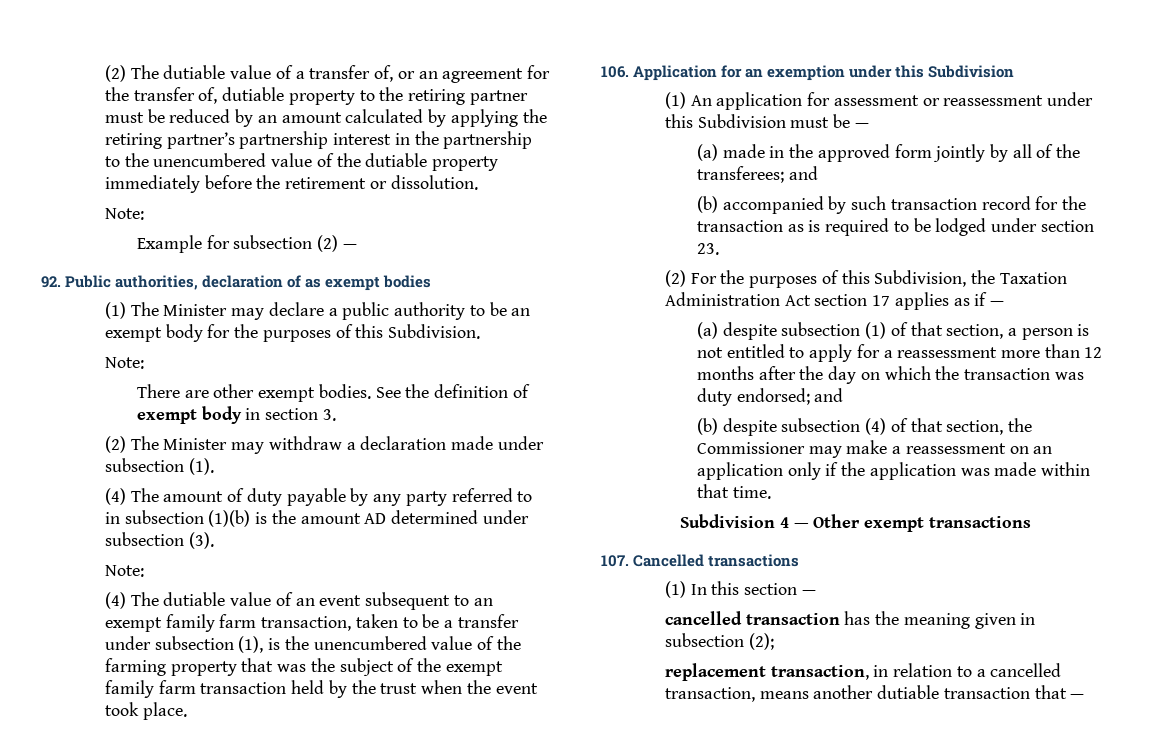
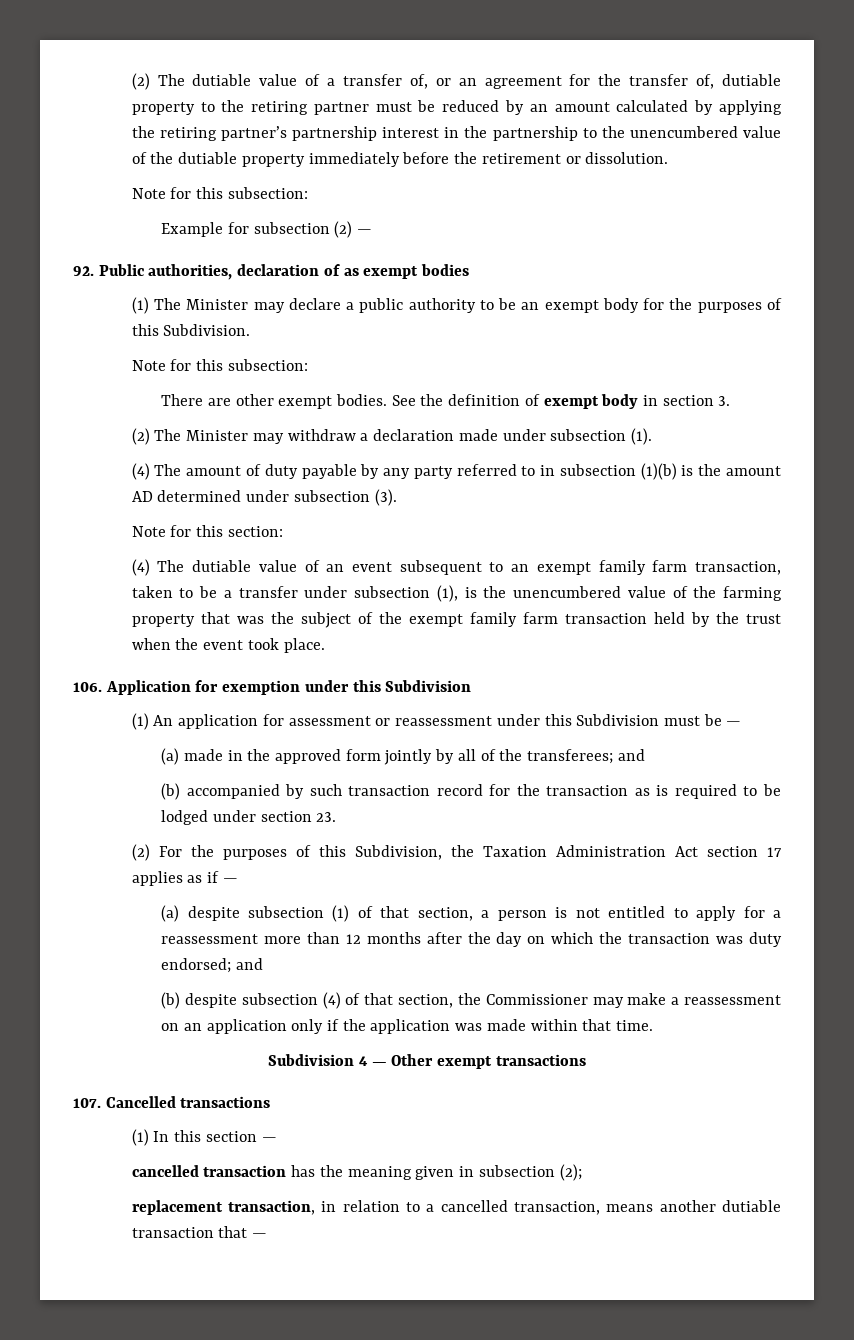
  (2) The dutiable value of a transfer of, or an agreement for the transfer of, dutiable property to the retiring partner must be reduced by an amount calculated by applying the retiring partner’s partnership interest in the partnership to the unencumbered value of the dutiable property immediately before the retirement or dissolution.
- Note:
+ Note for this subsection:
  (1) The Minister may declare a public authority to be an exempt body for the purposes of this Subdivision.
- Note:
+ Note for this subsection:
  (4) The amount of duty payable by any party referred to in subsection (1)(b) is the amount AD determined under subsection (3).
- Note:
+ Note for this section:
- 106. Application for an exemption under this Subdivision
+ 106. Application for exemption under this Subdivision

